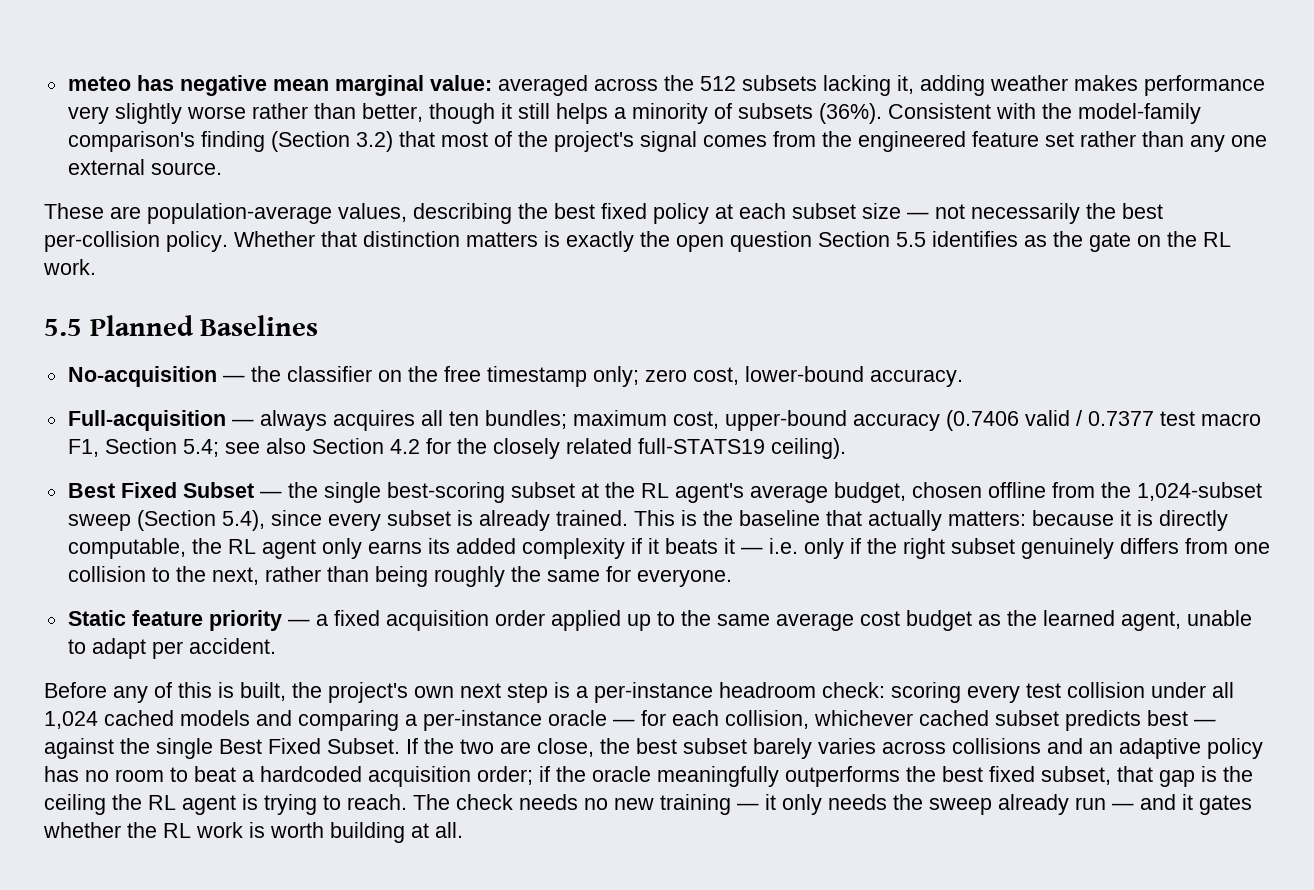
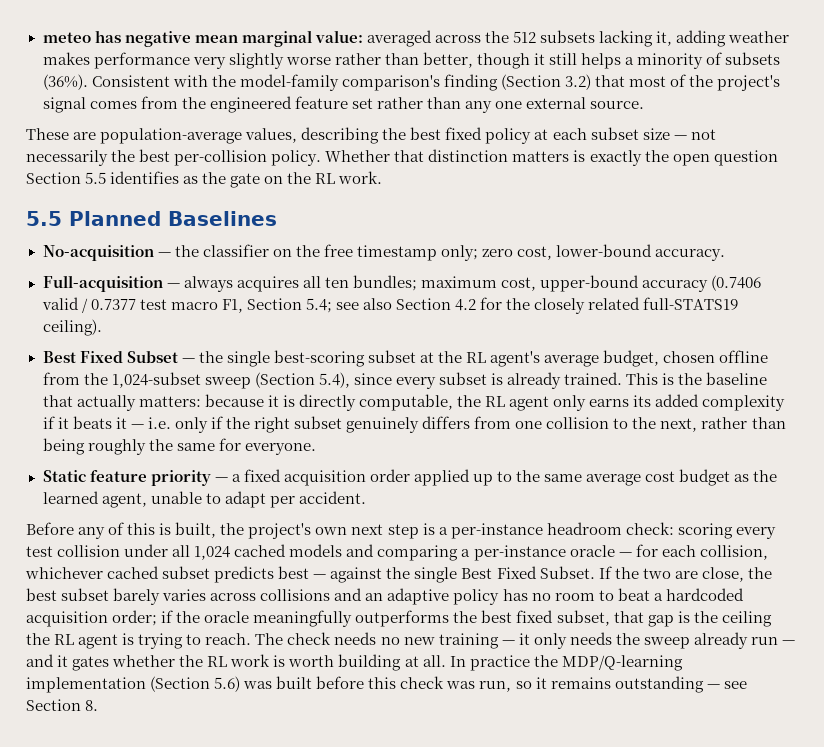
+ In practice the MDP/Q-learning implementation (Section 5.6) was built before this check was run, so it remains outstanding — see Section 8.

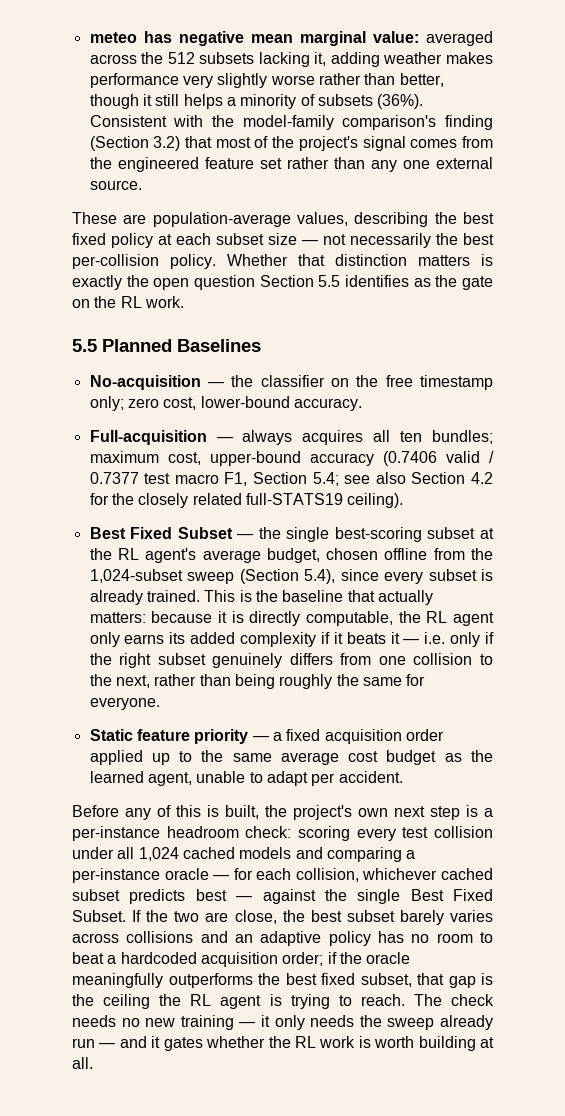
- In practice the MDP/Q-learning implementation (Section 5.6) was built before this check was run, so it remains outstanding — see Section 8.

